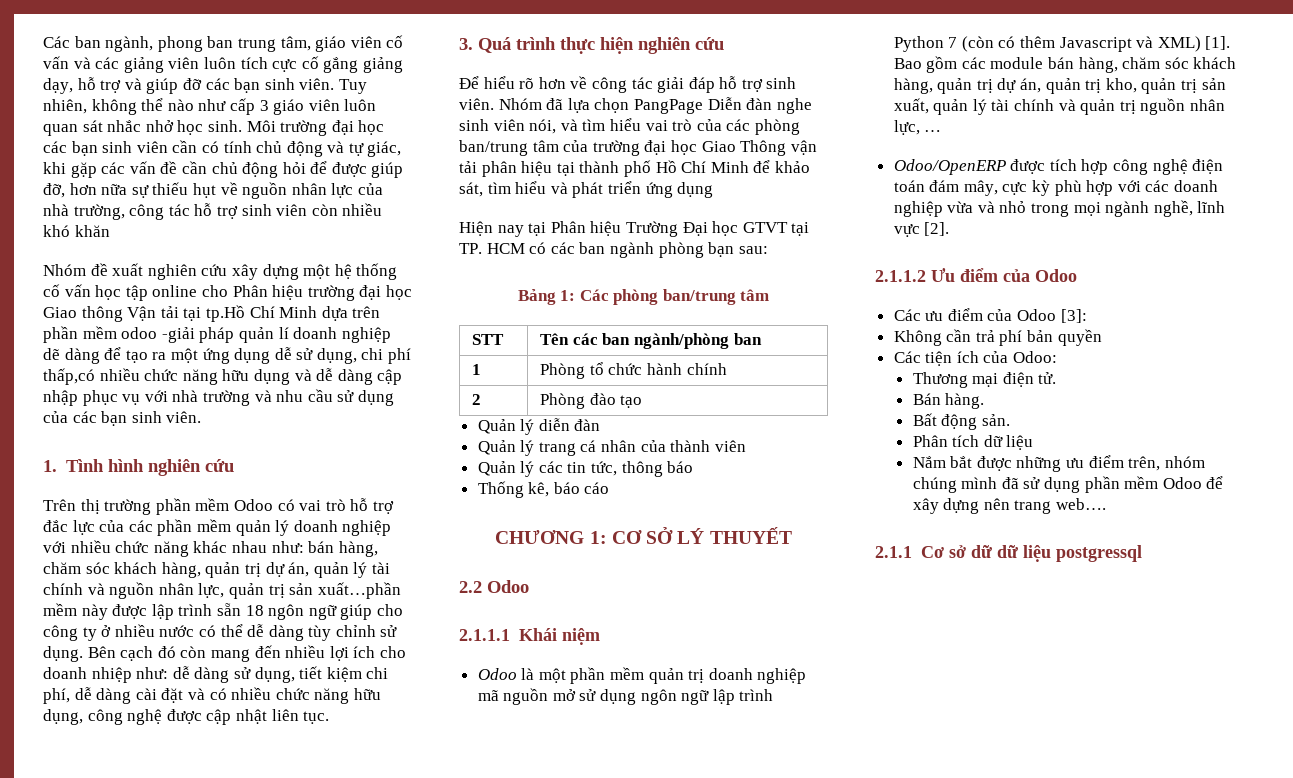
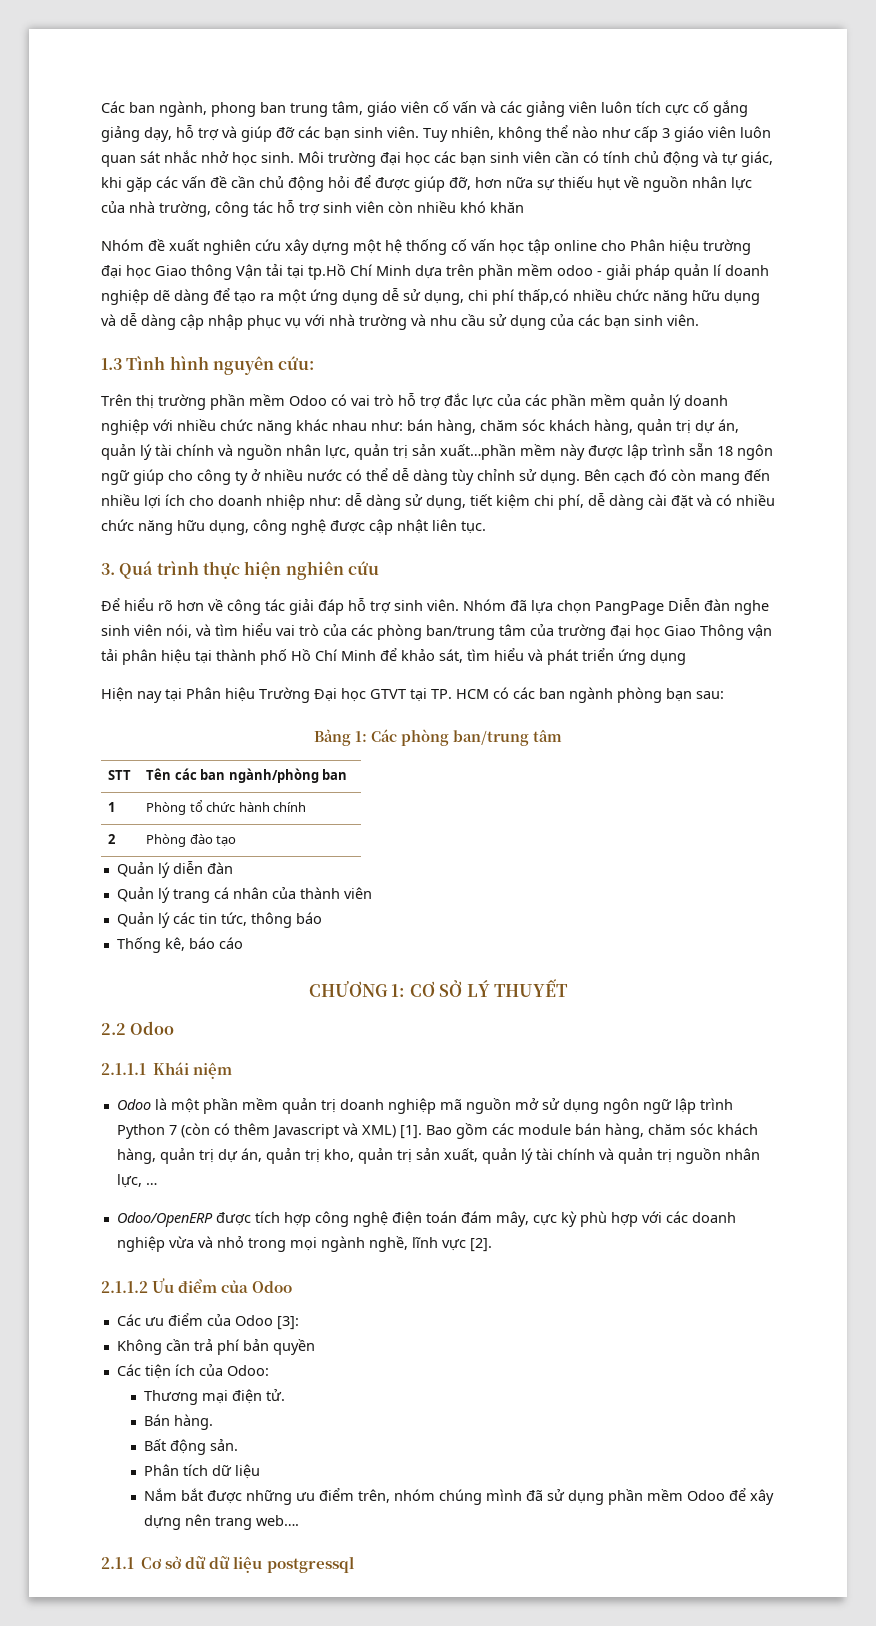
- Nhóm đề xuất nghiên cứu xây dựng một hệ thống cố vấn học tập online cho Phân hiệu trường đại học Giao thông Vận tải tại tp.Hồ Chí Minh dựa trên phần mềm odoo -giải pháp quản lí doanh nghiệp dẽ dàng để tạo ra một ứng dụng dễ sử dụng, chi phí thấp,có nhiều chức năng hữu dụng và dễ dàng cập nhập phục vụ với nhà trường và nhu cầu sử dụng của các bạn sinh viên.
+ Nhóm đề xuất nghiên cứu xây dựng một hệ thống cố vấn học tập online cho Phân hiệu trường đại học Giao thông Vận tải tại tp.Hồ Chí Minh dựa trên phần mềm odoo - giải pháp quản lí doanh nghiệp dẽ dàng để tạo ra một ứng dụng dễ sử dụng, chi phí thấp,có nhiều chức năng hữu dụng và dễ dàng cập nhập phục vụ với nhà trường và nhu cầu sử dụng của các bạn sinh viên.
- 1. Tình hình nghiên cứu
+ 1.3 Tình hình nguyên cứu:

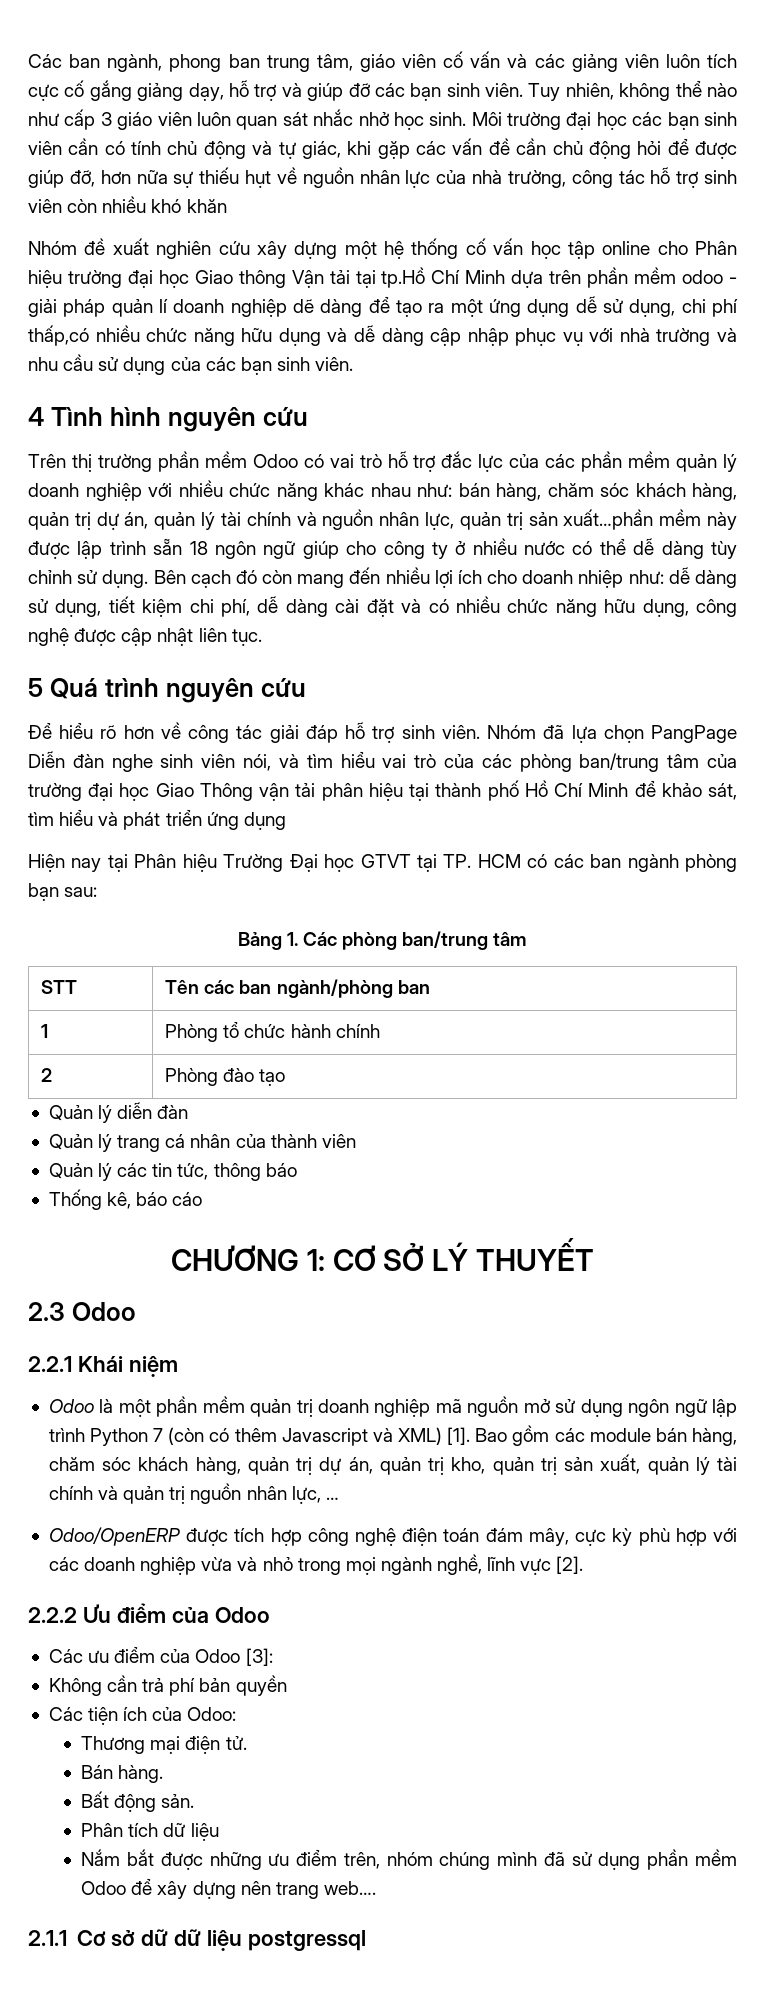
- 1.3 Tình hình nguyên cứu:
+ 4 Tình hình nguyên cứu
- 3. Quá trình thực hiện nghiên cứu
+ 5 Quá trình nguyên cứu
- Bảng 1: Các phòng ban/trung tâm
+ Bảng 1. Các phòng ban/trung tâm
- 2.2 Odoo
- 2.1.1.1 Khái niệm
+ 2.3 Odoo
+ 2.2.1 Khái niệm
- 2.1.1.2 Ưu điểm của Odoo
+ 2.2.2 Ưu điểm của Odoo

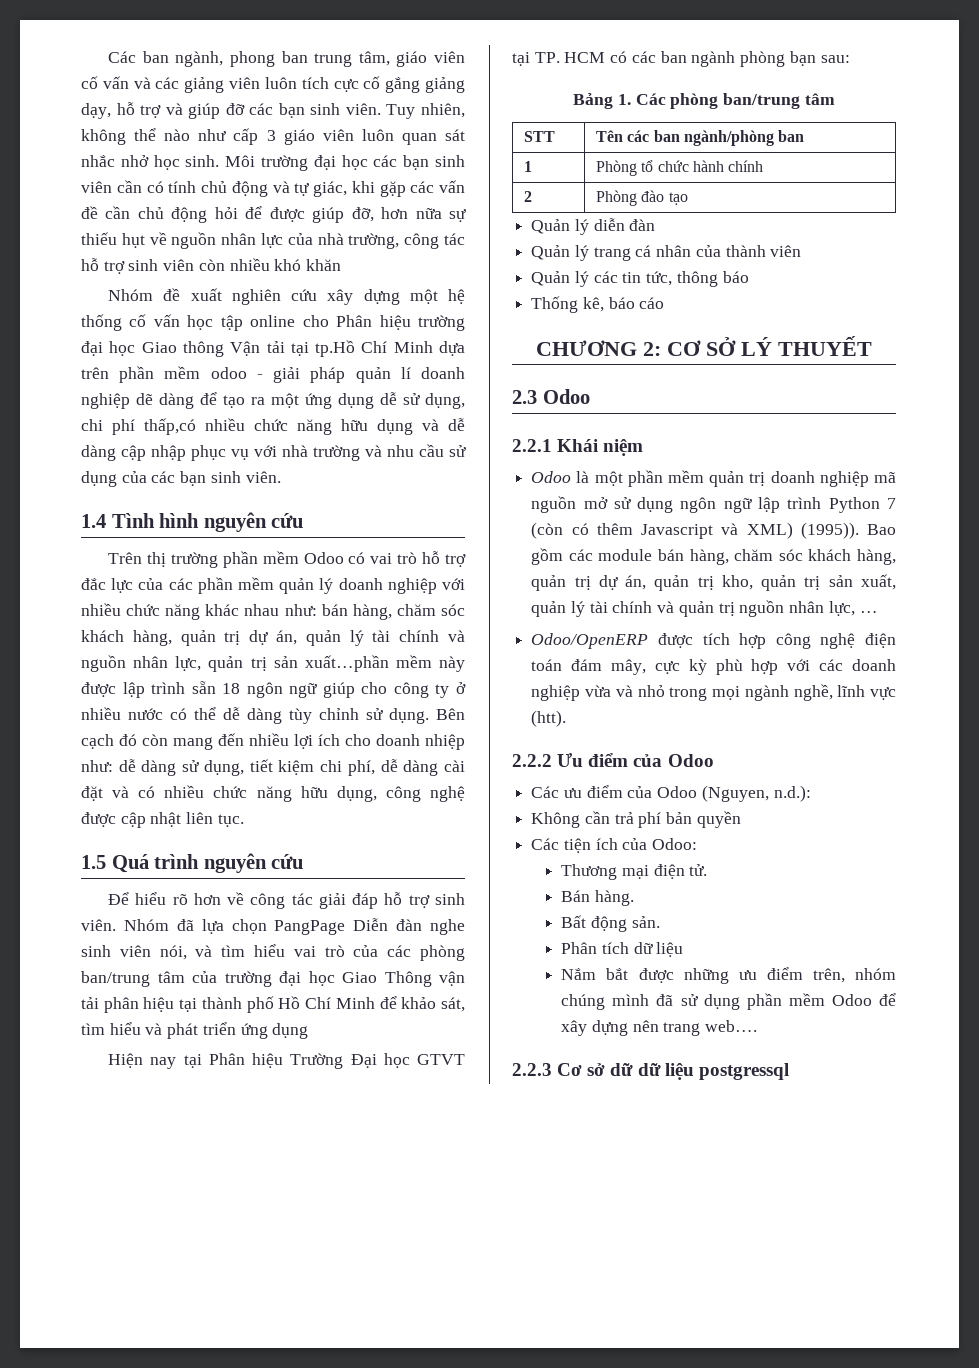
- 4 Tình hình nguyên cứu
+ 1.4 Tình hình nguyên cứu
- 5 Quá trình nguyên cứu
+ 1.5 Quá trình nguyên cứu
- CHƯƠNG 1: CƠ SỞ LÝ THUYẾT
+ CHƯƠNG 2: CƠ SỞ LÝ THUYẾT
- Odoo là một phần mềm quản trị doanh nghiệp mã nguồn mở sử dụng ngôn ngữ lập trình Python 7 (còn có thêm Javascript và XML) [1].
+ Odoo là một phần mềm quản trị doanh nghiệp mã nguồn mở sử dụng ngôn ngữ lập trình Python 7 (còn có thêm Javascript và XML) (1995)).
- Odoo/OpenERP được tích hợp công nghệ điện toán đám mây, cực kỳ phù hợp với các doanh nghiệp vừa và nhỏ trong mọi ngành nghề, lĩnh vực [2].
+ Odoo/OpenERP được tích hợp công nghệ điện toán đám mây, cực kỳ phù hợp với các doanh nghiệp vừa và nhỏ trong mọi ngành nghề, lĩnh vực (htt).
- Các ưu điểm của Odoo [3]:
+ Các ưu điểm của Odoo (Nguyen, n.d.):
- 2.1.1 Cơ sở dữ dữ liệu postgressql
+ 2.2.3 Cơ sở dữ dữ liệu postgressql

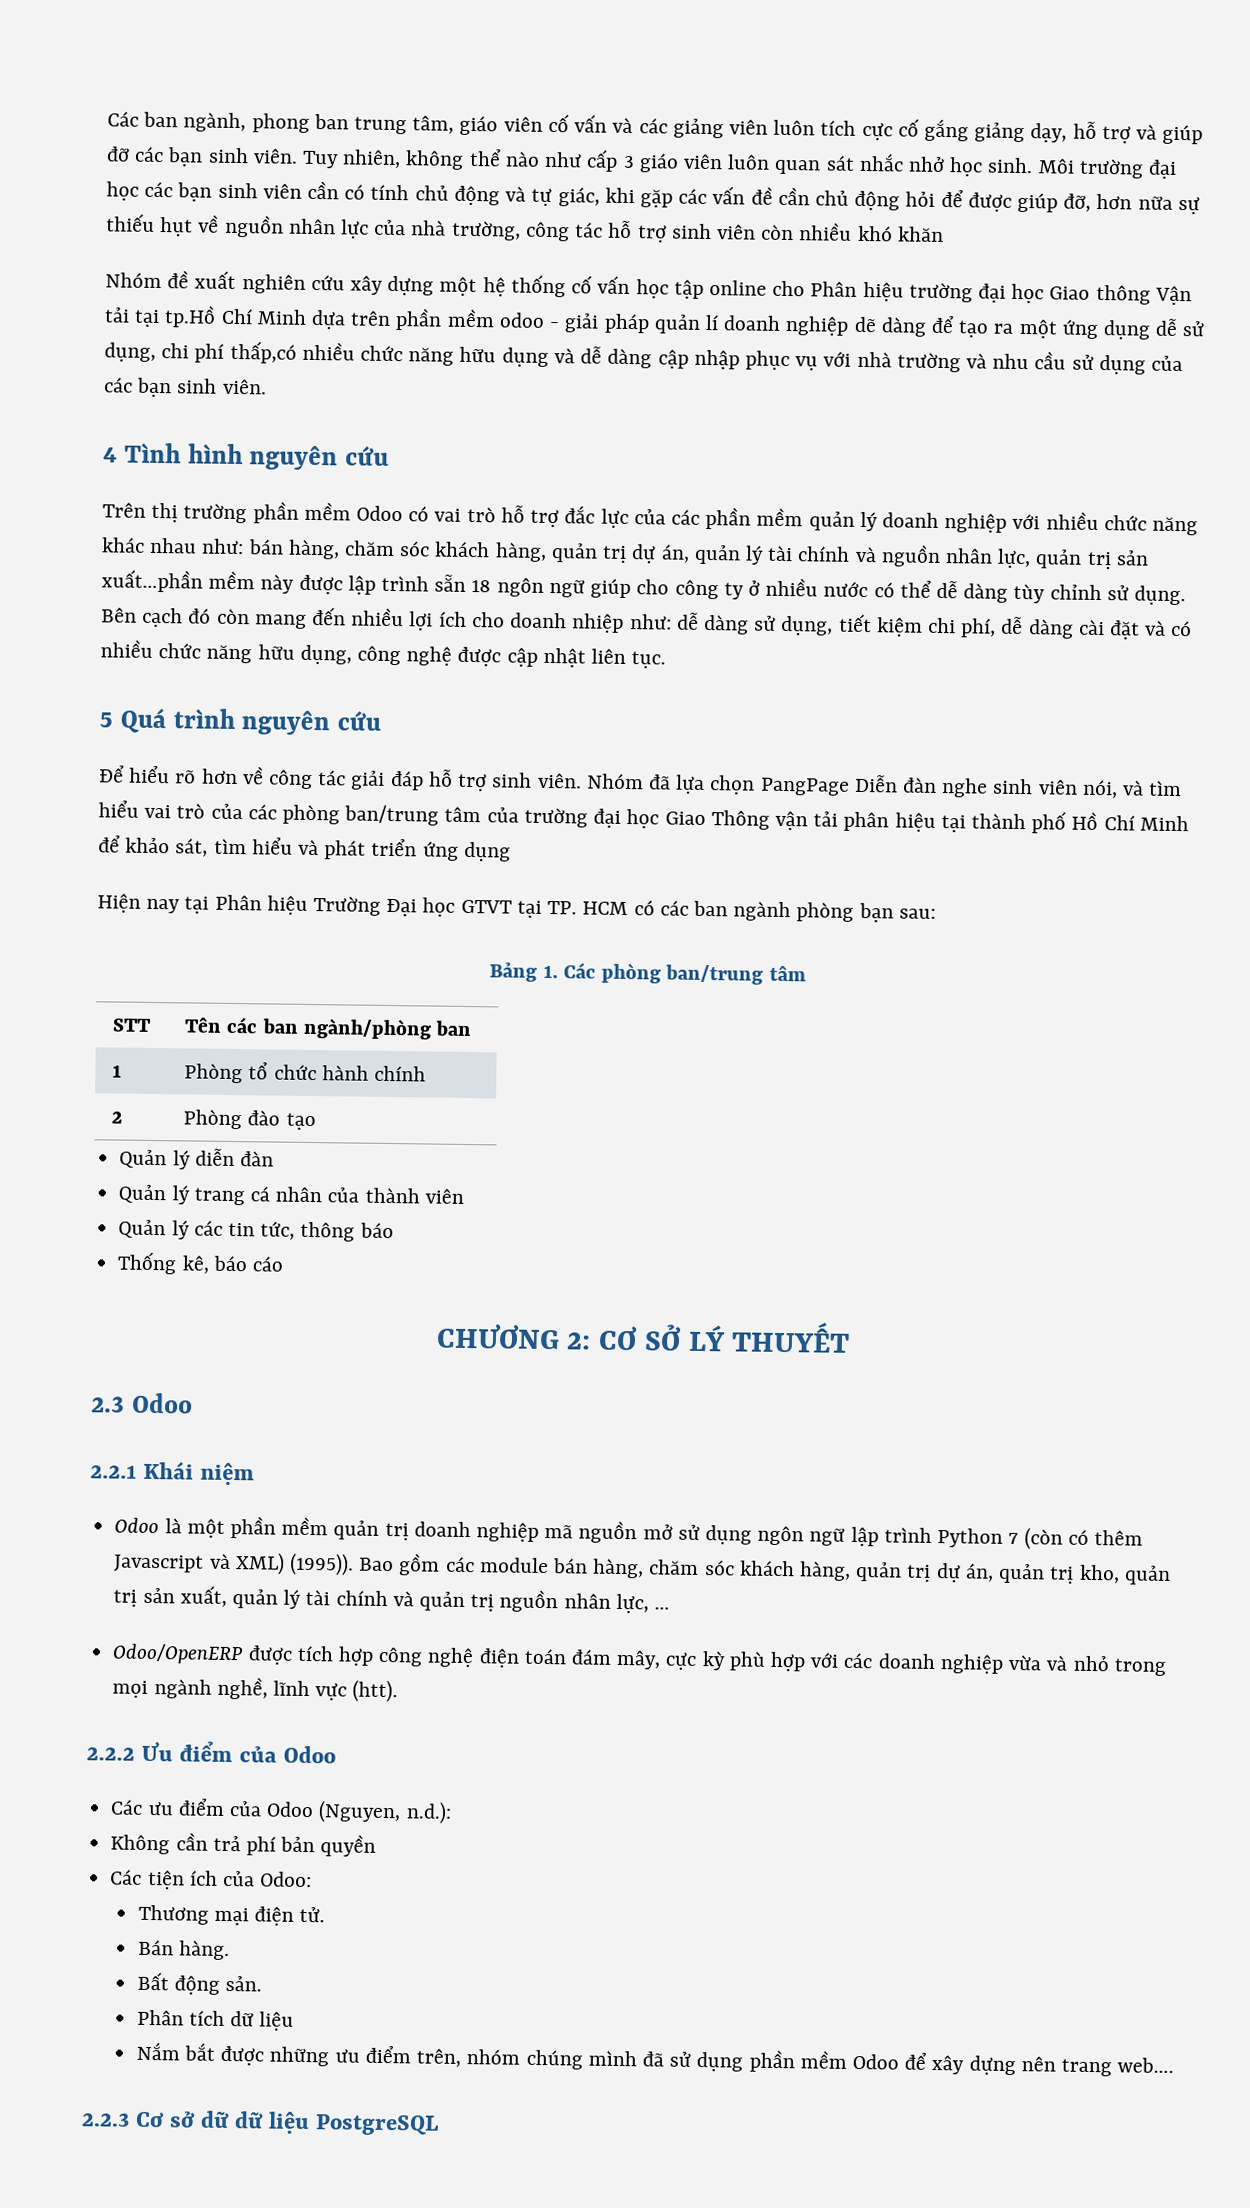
- 1.4 Tình hình nguyên cứu
+ 4 Tình hình nguyên cứu
- 1.5 Quá trình nguyên cứu
+ 5 Quá trình nguyên cứu
- 2.2.3 Cơ sở dữ dữ liệu postgressql
+ 2.2.3 Cơ sở dữ dữ liệu PostgreSQL

